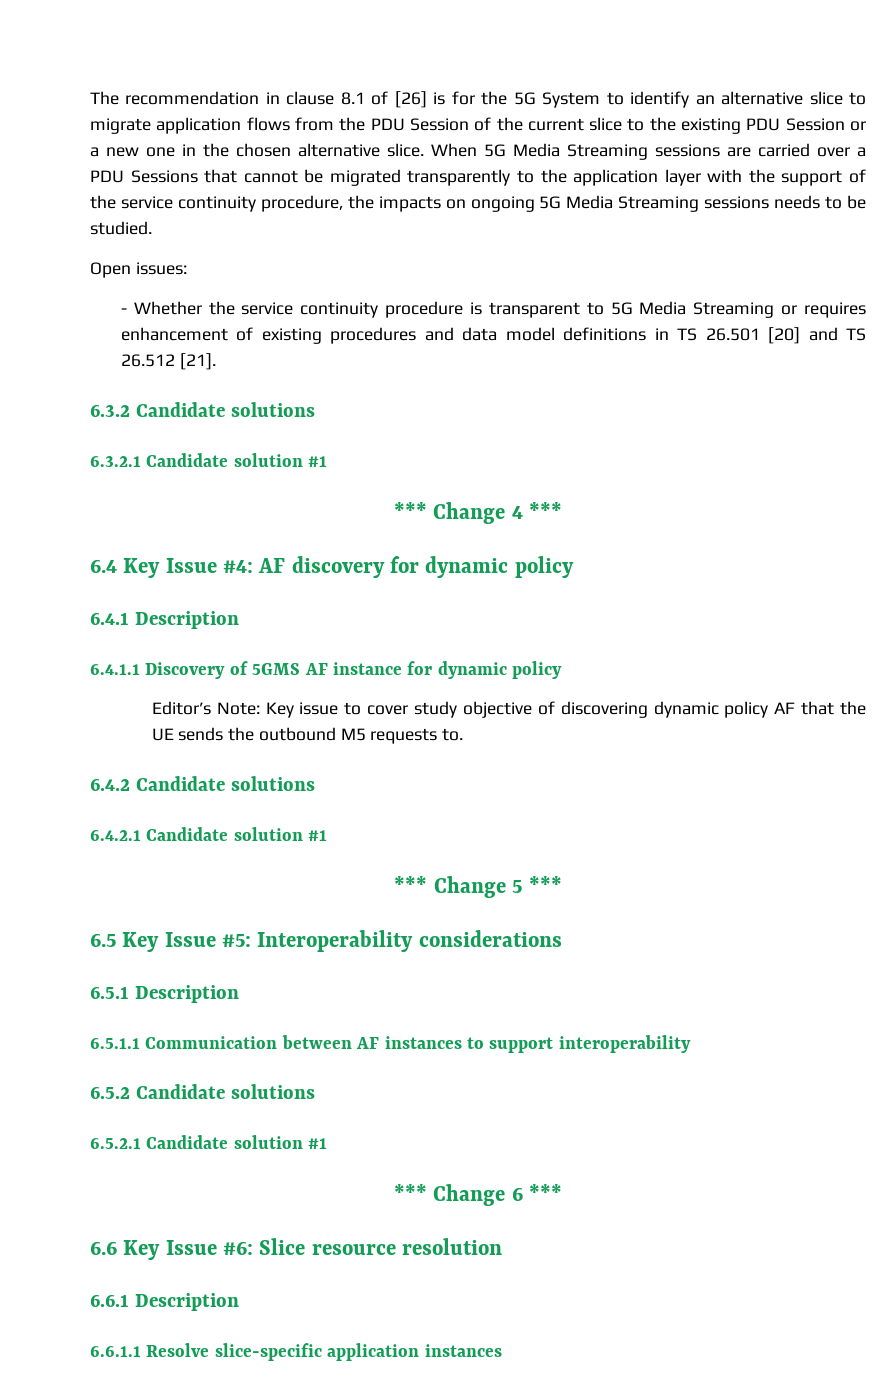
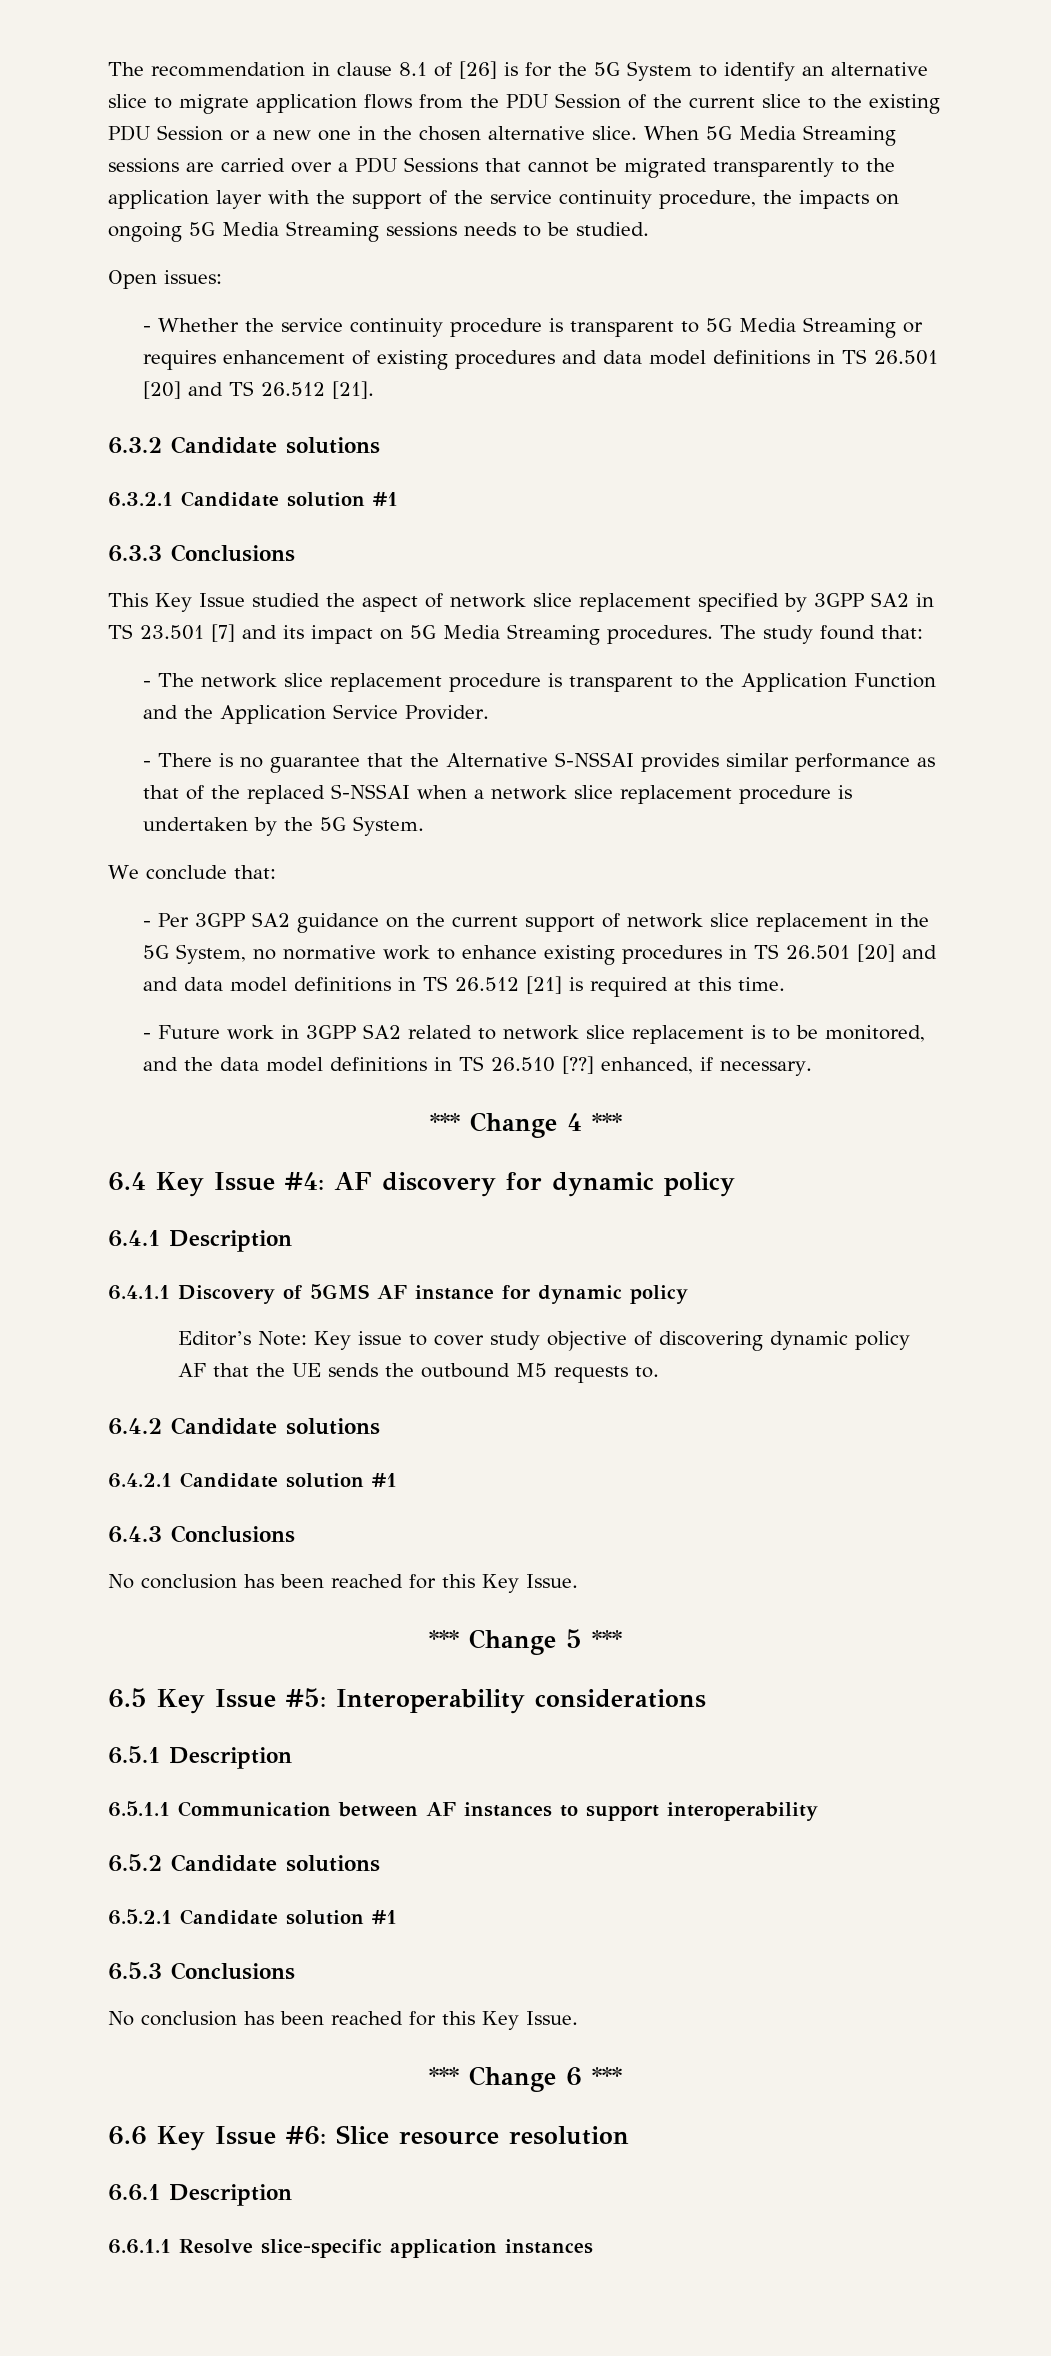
+ 6.3.3 Conclusions
+ This Key Issue studied the aspect of network slice replacement specified by 3GPP SA2 in TS 23.501 [7] and its impact on 5G Media Streaming procedures. The study found that:
+ - The network slice replacement procedure is transparent to the Application Function and the Application Service Provider.
+ - There is no guarantee that the Alternative S-NSSAI provides similar performance as that of the replaced S-NSSAI when a network slice replacement procedure is undertaken by the 5G System.
+ We conclude that:
+ - Per 3GPP SA2 guidance on the current support of network slice replacement in the 5G System, no normative work to enhance existing procedures in TS 26.501 [20] and and data model definitions in TS 26.512 [21] is required at this time.
+ - Future work in 3GPP SA2 related to network slice replacement is to be monitored, and the data model definitions in TS 26.510 [??] enhanced, if necessary.
+ 6.4.3 Conclusions
+ No conclusion has been reached for this Key Issue.
+ 6.5.3 Conclusions
+ No conclusion has been reached for this Key Issue.

